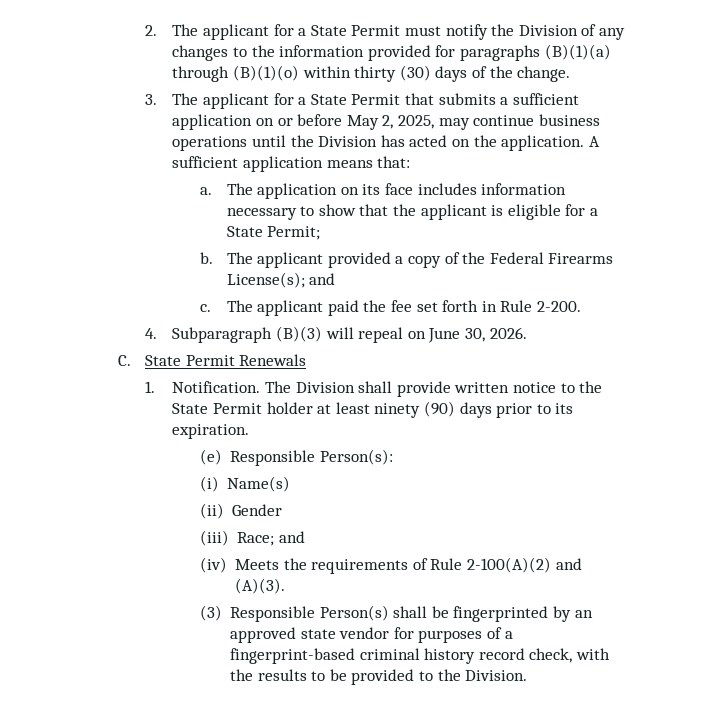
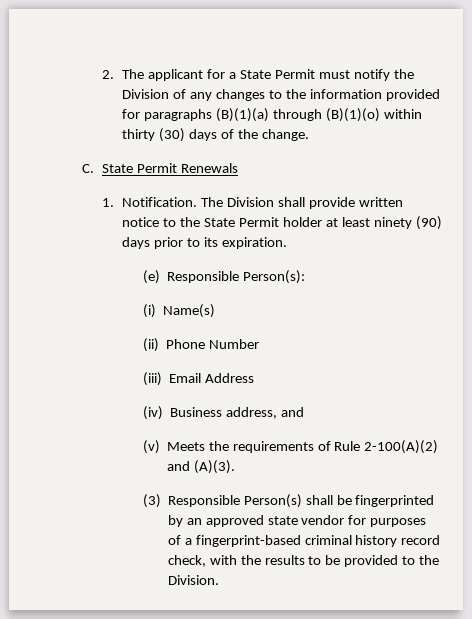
- 3. The applicant for a State Permit that submits a sufficient application on or before May 2, 2025, may continue business operations until the Division has acted on the application. A sufficient application means that:
- a. The application on its face includes information necessary to show that the applicant is eligible for a State Permit;
- b. The applicant provided a copy of the Federal Firearms License(s); and
- c. The applicant paid the fee set forth in Rule 2-200.
- 4. Subparagraph (B)(3) will repeal on June 30, 2026.
- (ii) Gender
+ (ii) Phone Number
- (iii) Race; and
- (iv) Meets the requirements of Rule 2-100(A)(2) and (A)(3).
+ (iii) Email Address
+ (iv) Business address, and
+ (v) Meets the requirements of Rule 2-100(A)(2) and (A)(3).

